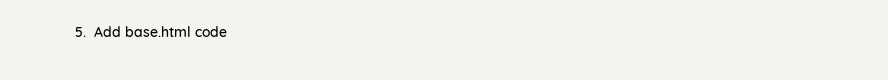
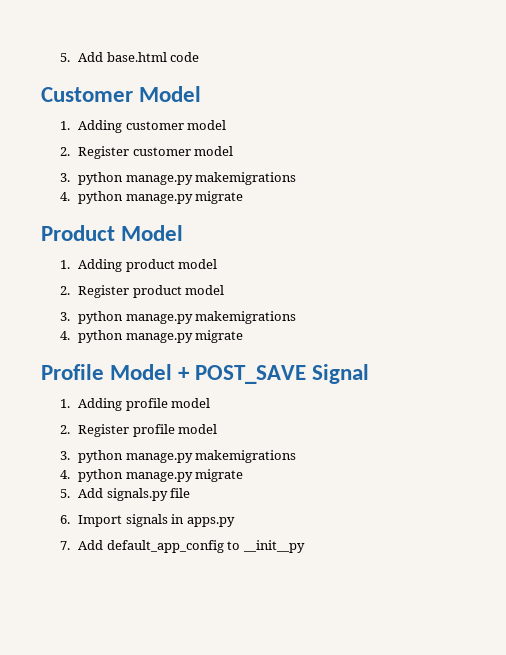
+ Customer Model
+ 1. Adding customer model
+ 2. Register customer model
+ 3. python manage.py makemigrations
+ 4. python manage.py migrate
+ Product Model
+ 1. Adding product model
+ 2. Register product model
+ 3. python manage.py makemigrations
+ 4. python manage.py migrate
+ Profile Model + POST_SAVE Signal
+ 1. Adding profile model
+ 2. Register profile model
+ 3. python manage.py makemigrations
+ 4. python manage.py migrate
+ 5. Add signals.py file
+ 6. Import signals in apps.py
+ 7. Add default_app_config to __init__py

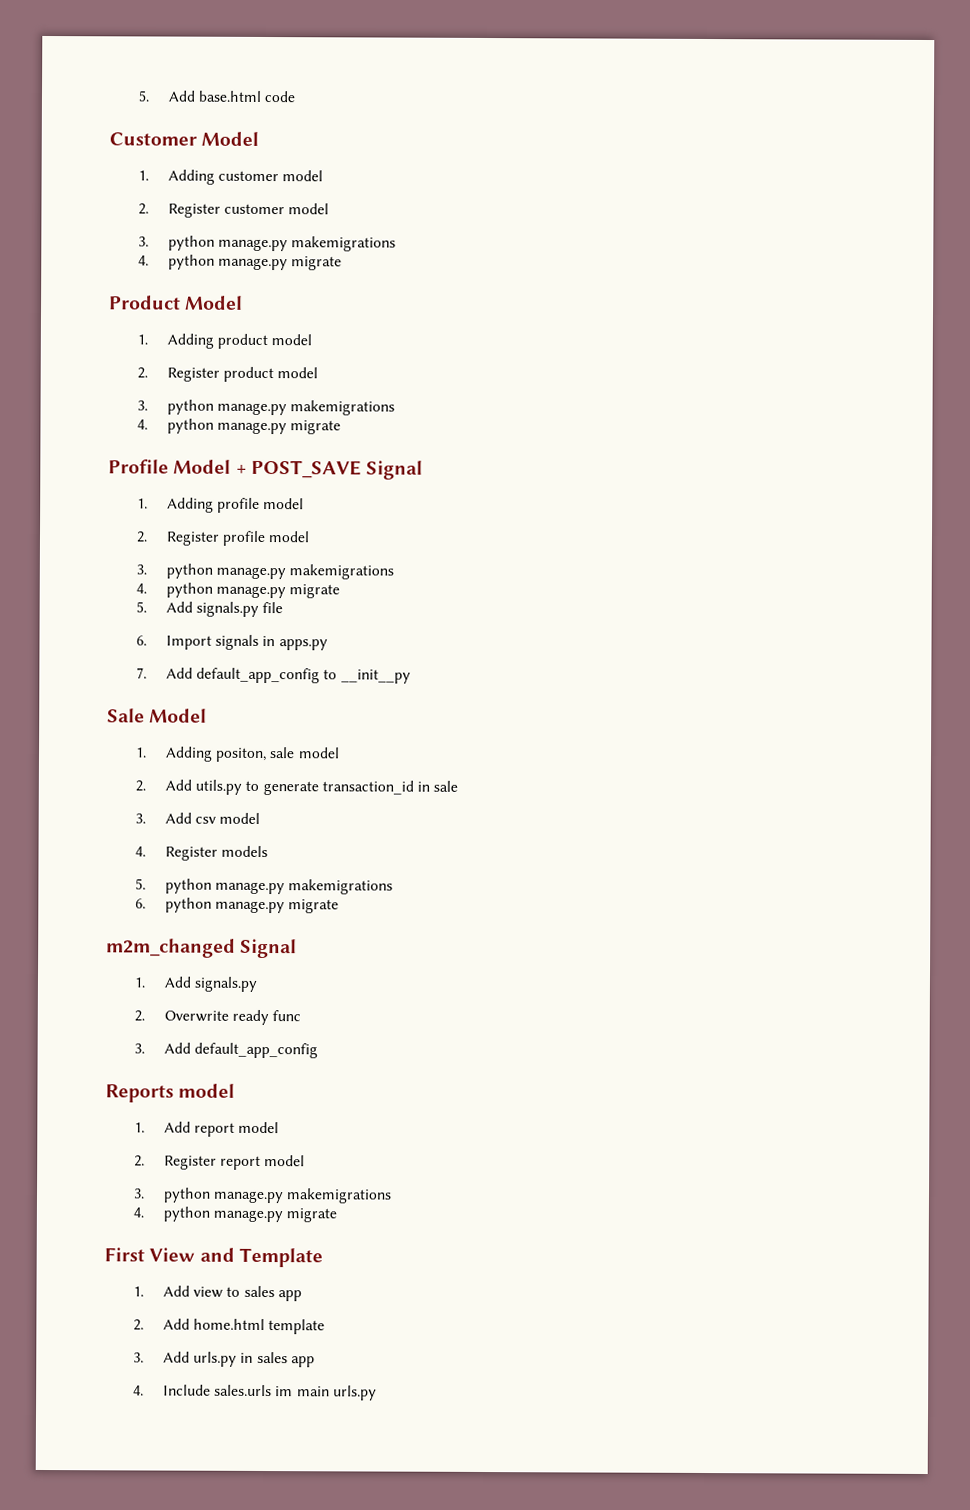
+ Sale Model
+ 1. Adding positon, sale model
+ 2. Add utils.py to generate transaction_id in sale
+ 3. Add csv model
+ 4. Register models
+ 5. python manage.py makemigrations
+ 6. python manage.py migrate
+ m2m_changed Signal
+ 1. Add signals.py
+ 2. Overwrite ready func
+ 3. Add default_app_config
+ Reports model
+ 1. Add report model
+ 2. Register report model
+ 3. python manage.py makemigrations
+ 4. python manage.py migrate
+ First View and Template
+ 1. Add view to sales app
+ 2. Add home.html template
+ 3. Add urls.py in sales app
+ 4. Include sales.urls im main urls.py

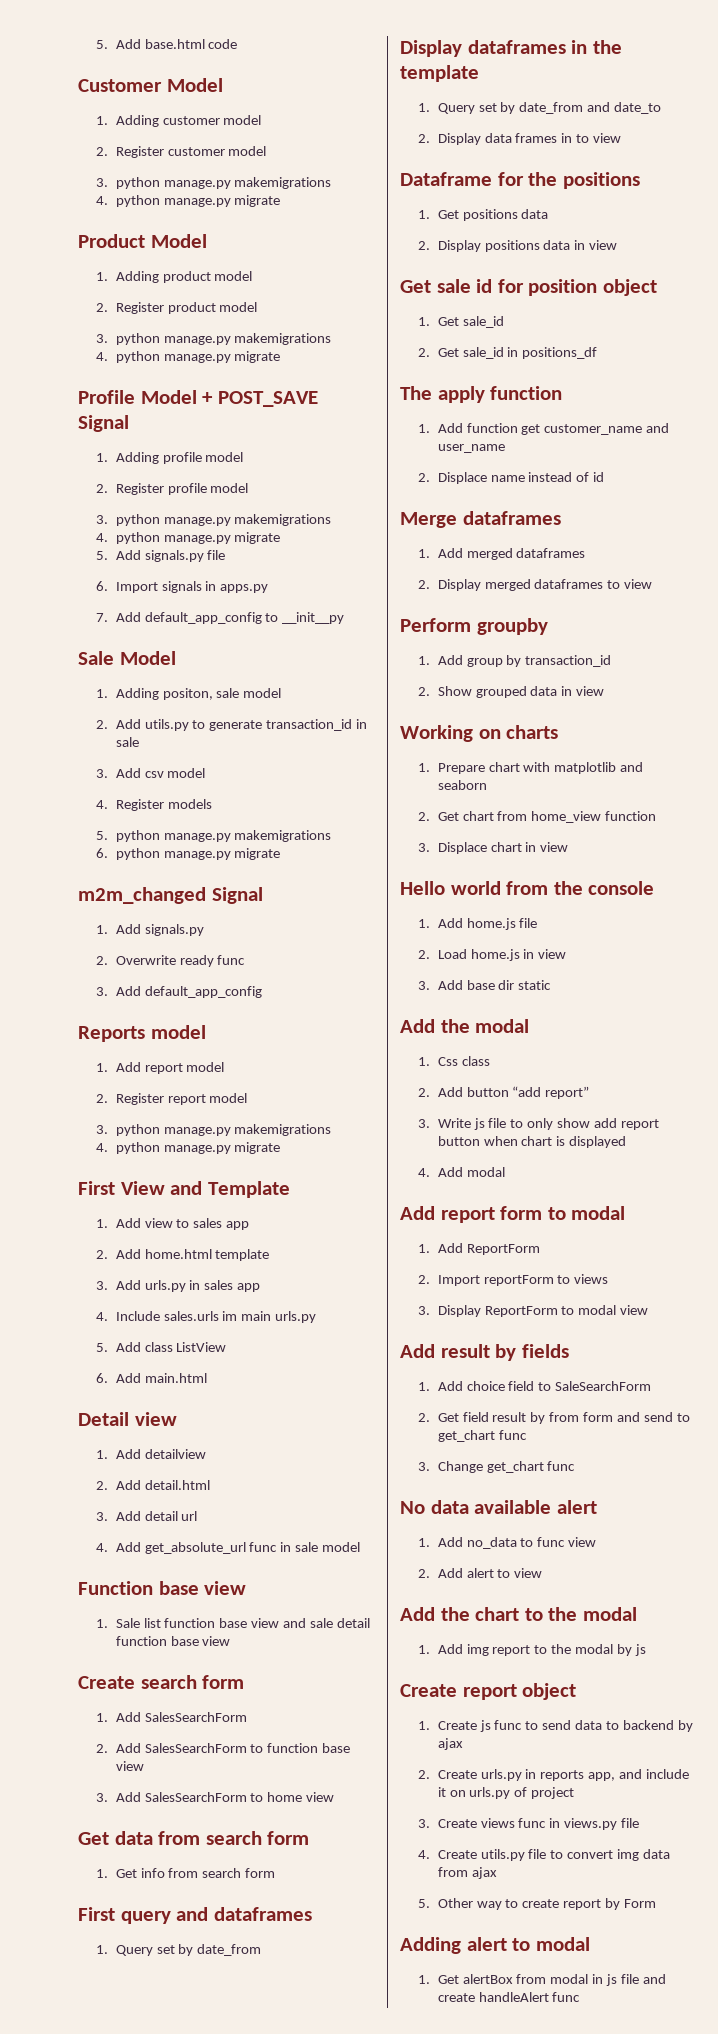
+ 5. Add class ListView
+ 6. Add main.html
+ Detail view
+ 1. Add detailview
+ 2. Add detail.html
+ 3. Add detail url
+ 4. Add get_absolute_url func in sale model
+ Function base view
+ 1. Sale list function base view and sale detail function base view
+ Create search form
+ 1. Add SalesSearchForm
+ 2. Add SalesSearchForm to function base view
+ 3. Add SalesSearchForm to home view
+ Get data from search form
+ 1. Get info from search form
+ First query and dataframes
+ 1. Query set by date_from
+ Display dataframes in the template
+ 1. Query set by date_from and date_to
+ 2. Display data frames in to view
+ Dataframe for the positions
+ 1. Get positions data
+ 2. Display positions data in view
+ Get sale id for position object
+ 1. Get sale_id
+ 2. Get sale_id in positions_df
+ The apply function
+ 1. Add function get customer_name and user_name
+ 2. Displace name instead of id
+ Merge dataframes
+ 1. Add merged dataframes
+ 2. Display merged dataframes to view
+ Perform groupby
+ 1. Add group by transaction_id
+ 2. Show grouped data in view
+ Working on charts
+ 1. Prepare chart with matplotlib and seaborn
+ 2. Get chart from home_view function
+ 3. Displace chart in view
+ Hello world from the console
+ 1. Add home.js file
+ 2. Load home.js in view
+ 3. Add base dir static
+ Add the modal
+ 1. Css class
+ 2. Add button “add report”
+ 3. Write js file to only show add report button when chart is displayed
+ 4. Add modal
+ Add report form to modal
+ 1. Add ReportForm
+ 2. Import reportForm to views
+ 3. Display ReportForm to modal view
+ Add result by fields
+ 1. Add choice field to SaleSearchForm
+ 2. Get field result by from form and send to get_chart func
+ 3. Change get_chart func
+ No data available alert
+ 1. Add no_data to func view
+ 2. Add alert to view
+ Add the chart to the modal
+ 1. Add img report to the modal by js
+ Create report object
+ 1. Create js func to send data to backend by ajax
+ 2. Create urls.py in reports app, and include it on urls.py of project
+ 3. Create views func in views.py file
+ 4. Create utils.py file to convert img data from ajax
+ 5. Other way to create report by Form
+ Adding alert to modal
+ 1. Get alertBox from modal in js file and create handleAlert func

